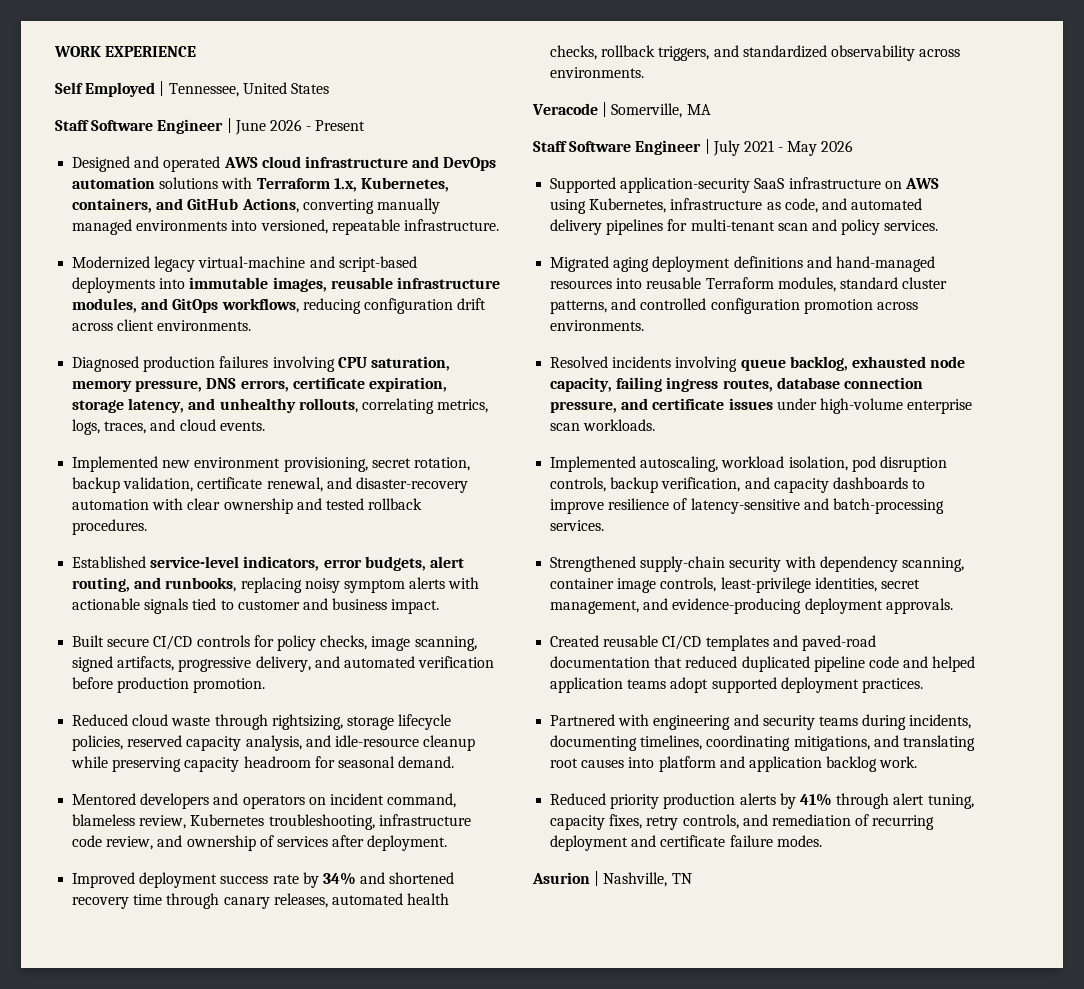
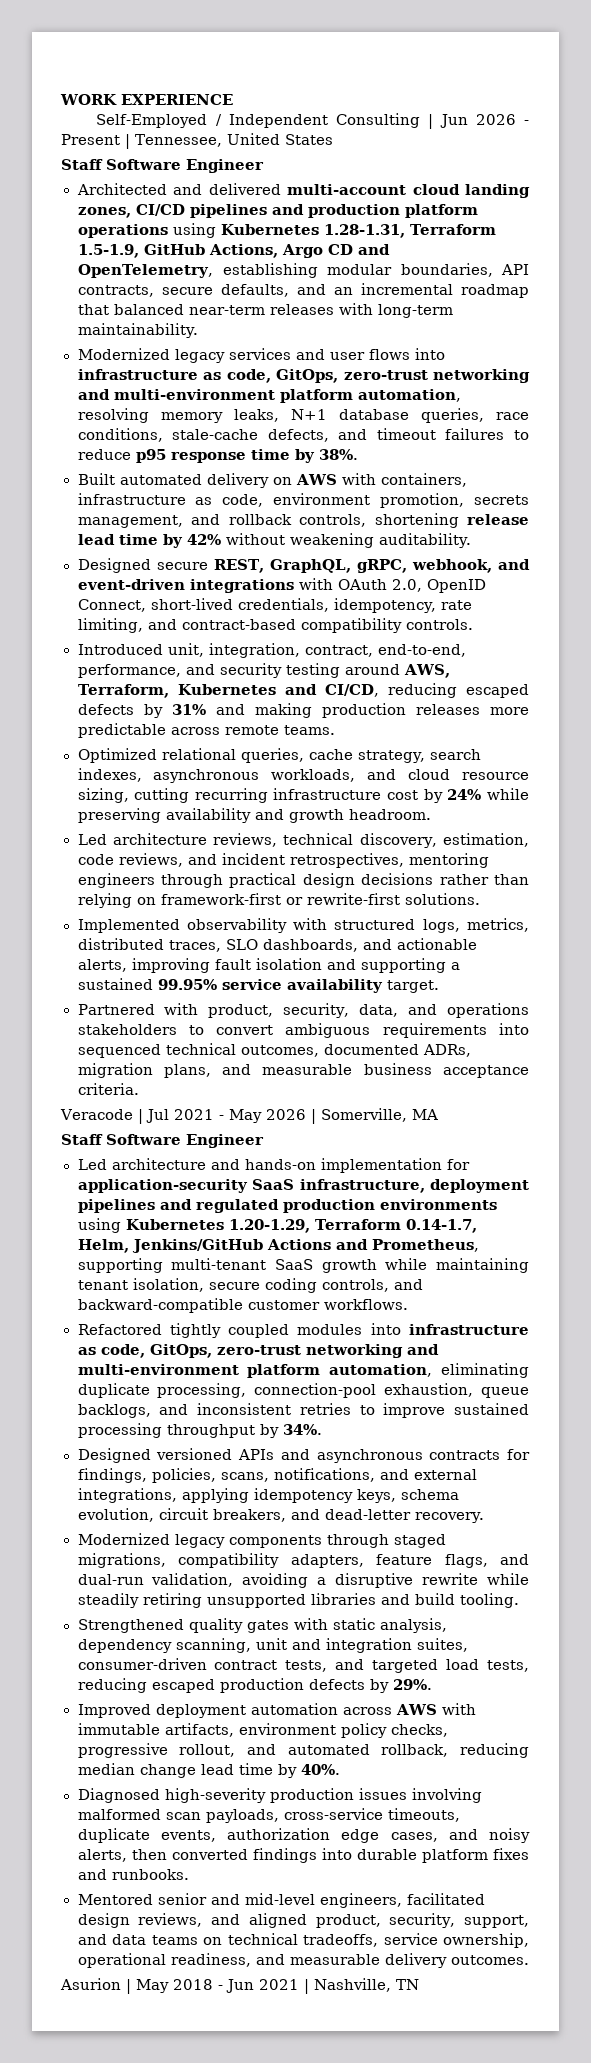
- Self Employed | Tennessee, United States
- Staff Software Engineer | June 2026 - Present
- Designed and operated AWS cloud infrastructure and DevOps automation solutions with Terraform 1.x, Kubernetes, containers, and GitHub Actions, converting manually managed environments into versioned, repeatable infrastructure.
- Modernized legacy virtual-machine and script-based deployments into immutable images, reusable infrastructure modules, and GitOps workflows, reducing configuration drift across client environments.
- Diagnosed production failures involving CPU saturation, memory pressure, DNS errors, certificate expiration, storage latency, and unhealthy rollouts, correlating metrics, logs, traces, and cloud events.
- Implemented new environment provisioning, secret rotation, backup validation, certificate renewal, and disaster-recovery automation with clear ownership and tested rollback procedures.
- Established service-level indicators, error budgets, alert routing, and runbooks, replacing noisy symptom alerts with actionable signals tied to customer and business impact.
- Built secure CI/CD controls for policy checks, image scanning, signed artifacts, progressive delivery, and automated verification before production promotion.
- Reduced cloud waste through rightsizing, storage lifecycle policies, reserved capacity analysis, and idle-resource cleanup while preserving capacity headroom for seasonal demand.
- Mentored developers and operators on incident command, blameless review, Kubernetes troubleshooting, infrastructure code review, and ownership of services after deployment.
- Improved deployment success rate by 34% and shortened recovery time through canary releases, automated health checks, rollback triggers, and standardized observability across environments.
- Veracode | Somerville, MA
- Staff Software Engineer | July 2021 - May 2026
- Supported application-security SaaS infrastructure on AWS using Kubernetes, infrastructure as code, and automated delivery pipelines for multi-tenant scan and policy services.
- Migrated aging deployment definitions and hand-managed resources into reusable Terraform modules, standard cluster patterns, and controlled configuration promotion across environments.
- Resolved incidents involving queue backlog, exhausted node capacity, failing ingress routes, database connection pressure, and certificate issues under high-volume enterprise scan workloads.
- Implemented autoscaling, workload isolation, pod disruption controls, backup verification, and capacity dashboards to improve resilience of latency-sensitive and batch-processing services.
- Strengthened supply-chain security with dependency scanning, container image controls, least-privilege identities, secret management, and evidence-producing deployment approvals.
- Created reusable CI/CD templates and paved-road documentation that reduced duplicated pipeline code and helped application teams adopt supported deployment practices.
- Partnered with engineering and security teams during incidents, documenting timelines, coordinating mitigations, and translating root causes into platform and application backlog work.
- Reduced priority production alerts by 41% through alert tuning, capacity fixes, retry controls, and remediation of recurring deployment and certificate failure modes.
- Asurion | Nashville, TN
+ Self-Employed / Independent Consulting | Jun 2026 - Present | Tennessee, United States
+ Staff Software Engineer
+ Architected and delivered multi-account cloud landing zones, CI/CD pipelines and production platform operations using Kubernetes 1.28-1.31, Terraform 1.5-1.9, GitHub Actions, Argo CD and OpenTelemetry, establishing modular boundaries, API contracts, secure defaults, and an incremental roadmap that balanced near-term releases with long-term maintainability.
+ Modernized legacy services and user flows into infrastructure as code, GitOps, zero-trust networking and multi-environment platform automation, resolving memory leaks, N+1 database queries, race conditions, stale-cache defects, and timeout failures to reduce p95 response time by 38%.
+ Built automated delivery on AWS with containers, infrastructure as code, environment promotion, secrets management, and rollback controls, shortening release lead time by 42% without weakening auditability.
+ Designed secure REST, GraphQL, gRPC, webhook, and event-driven integrations with OAuth 2.0, OpenID Connect, short-lived credentials, idempotency, rate limiting, and contract-based compatibility controls.
+ Introduced unit, integration, contract, end-to-end, performance, and security testing around AWS, Terraform, Kubernetes and CI/CD, reducing escaped defects by 31% and making production releases more predictable across remote teams.
+ Optimized relational queries, cache strategy, search indexes, asynchronous workloads, and cloud resource sizing, cutting recurring infrastructure cost by 24% while preserving availability and growth headroom.
+ Led architecture reviews, technical discovery, estimation, code reviews, and incident retrospectives, mentoring engineers through practical design decisions rather than relying on framework-first or rewrite-first solutions.
+ Implemented observability with structured logs, metrics, distributed traces, SLO dashboards, and actionable alerts, improving fault isolation and supporting a sustained 99.95% service availability target.
+ Partnered with product, security, data, and operations stakeholders to convert ambiguous requirements into sequenced technical outcomes, documented ADRs, migration plans, and measurable business acceptance criteria.
+ Veracode | Jul 2021 - May 2026 | Somerville, MA
+ Staff Software Engineer
+ Led architecture and hands-on implementation for application-security SaaS infrastructure, deployment pipelines and regulated production environments using Kubernetes 1.20-1.29, Terraform 0.14-1.7, Helm, Jenkins/GitHub Actions and Prometheus, supporting multi-tenant SaaS growth while maintaining tenant isolation, secure coding controls, and backward-compatible customer workflows.
+ Refactored tightly coupled modules into infrastructure as code, GitOps, zero-trust networking and multi-environment platform automation, eliminating duplicate processing, connection-pool exhaustion, queue backlogs, and inconsistent retries to improve sustained processing throughput by 34%.
+ Designed versioned APIs and asynchronous contracts for findings, policies, scans, notifications, and external integrations, applying idempotency keys, schema evolution, circuit breakers, and dead-letter recovery.
+ Modernized legacy components through staged migrations, compatibility adapters, feature flags, and dual-run validation, avoiding a disruptive rewrite while steadily retiring unsupported libraries and build tooling.
+ Strengthened quality gates with static analysis, dependency scanning, unit and integration suites, consumer-driven contract tests, and targeted load tests, reducing escaped production defects by 29%.
+ Improved deployment automation across AWS with immutable artifacts, environment policy checks, progressive rollout, and automated rollback, reducing median change lead time by 40%.
+ Diagnosed high-severity production issues involving malformed scan payloads, cross-service timeouts, duplicate events, authorization edge cases, and noisy alerts, then converted findings into durable platform fixes and runbooks.
+ Mentored senior and mid-level engineers, facilitated design reviews, and aligned product, security, support, and data teams on technical tradeoffs, service ownership, operational readiness, and measurable delivery outcomes.
+ Asurion | May 2018 - Jun 2021 | Nashville, TN

